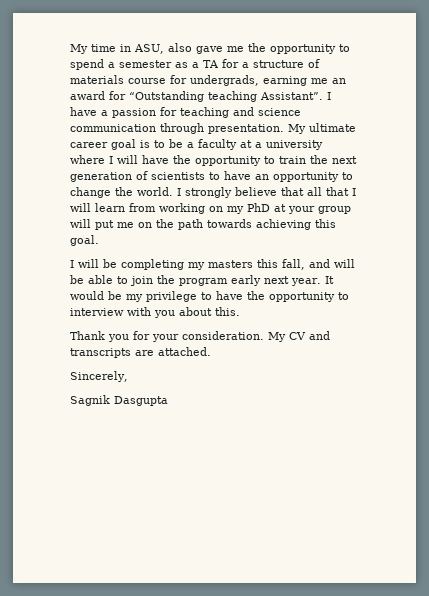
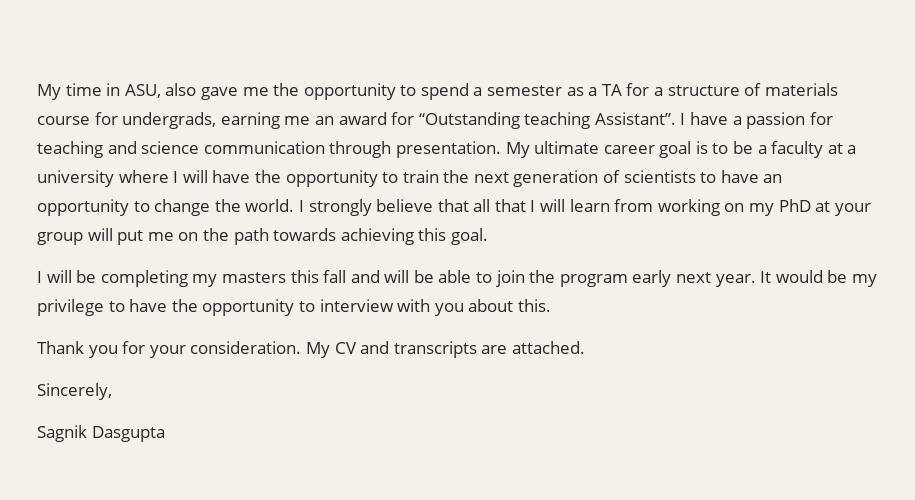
- I will be completing my masters this fall, and will be able to join the program early next year.
+ I will be completing my masters this fall and will be able to join the program early next year.

